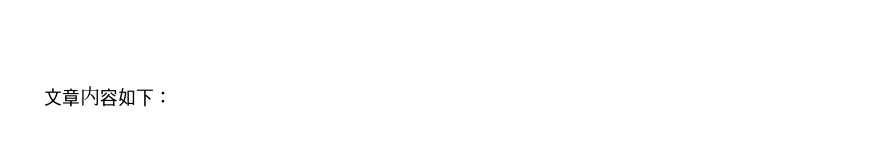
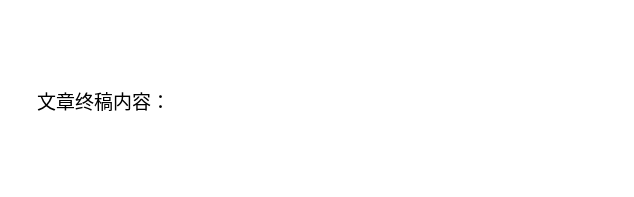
- 文章内容如下：
+ 文章终稿内容：

